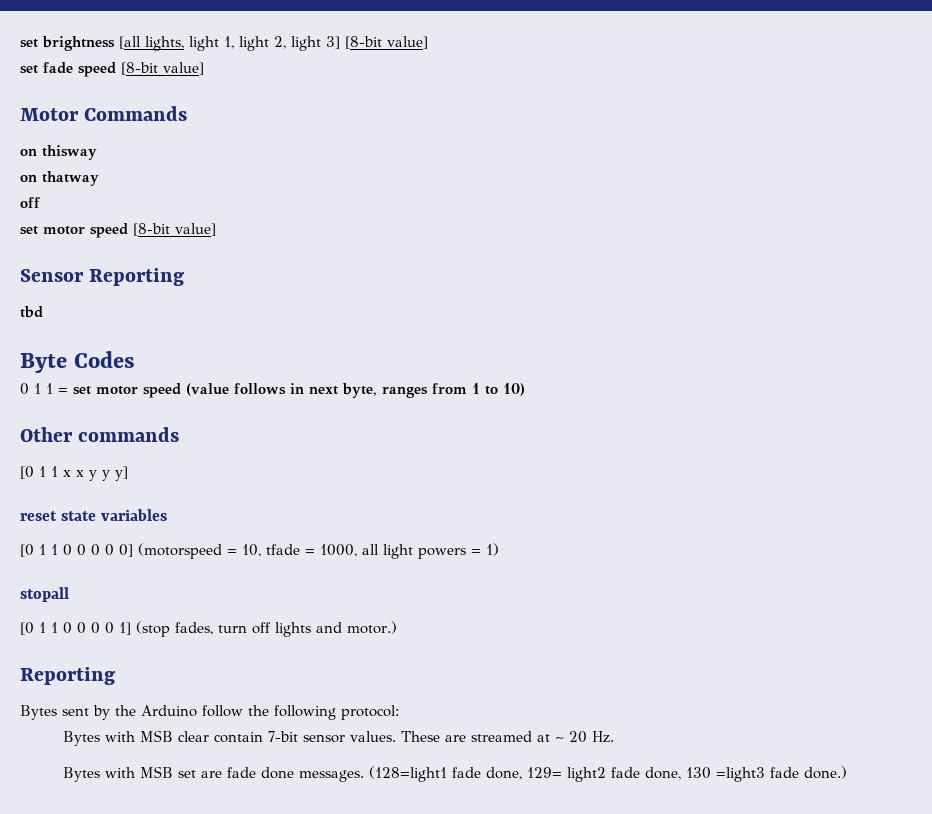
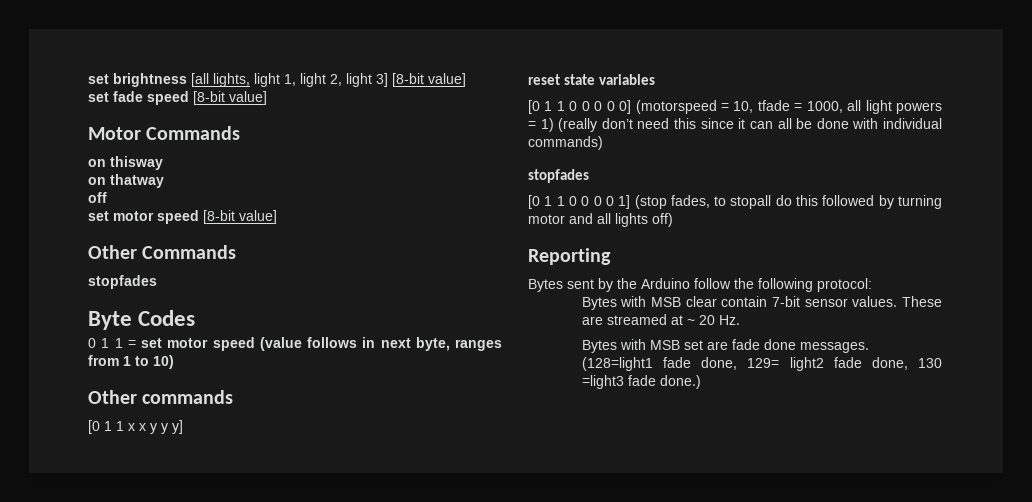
- Sensor Reporting
- tbd
+ Other Commands
+ stopfades
- [0 1 1 0 0 0 0 0] (motorspeed = 10, tfade = 1000, all light powers = 1)
- stopall
+ [0 1 1 0 0 0 0 0] (motorspeed = 10, tfade = 1000, all light powers = 1) (really don’t need this since it can all be done with individual commands)
+ stopfades
- [0 1 1 0 0 0 0 1] (stop fades, turn off lights and motor.)
+ [0 1 1 0 0 0 0 1] (stop fades, to stopall do this followed by turning motor and all lights off)

